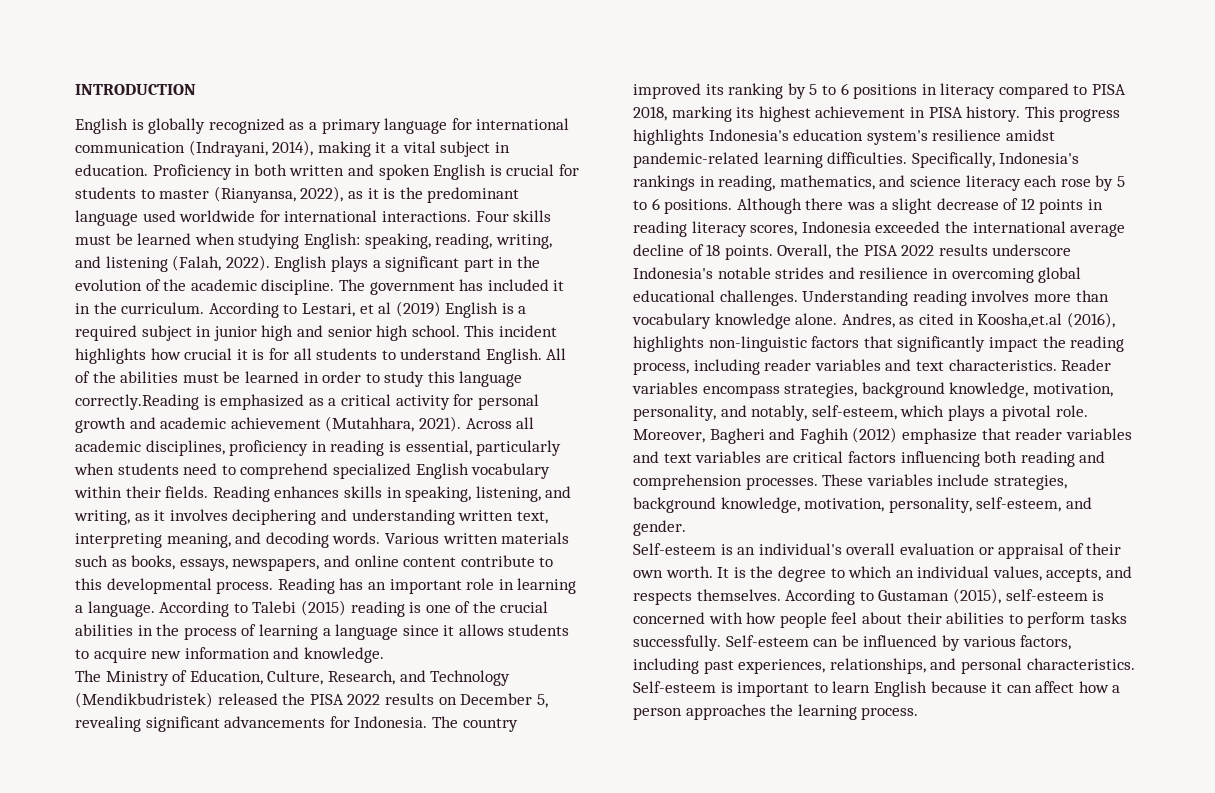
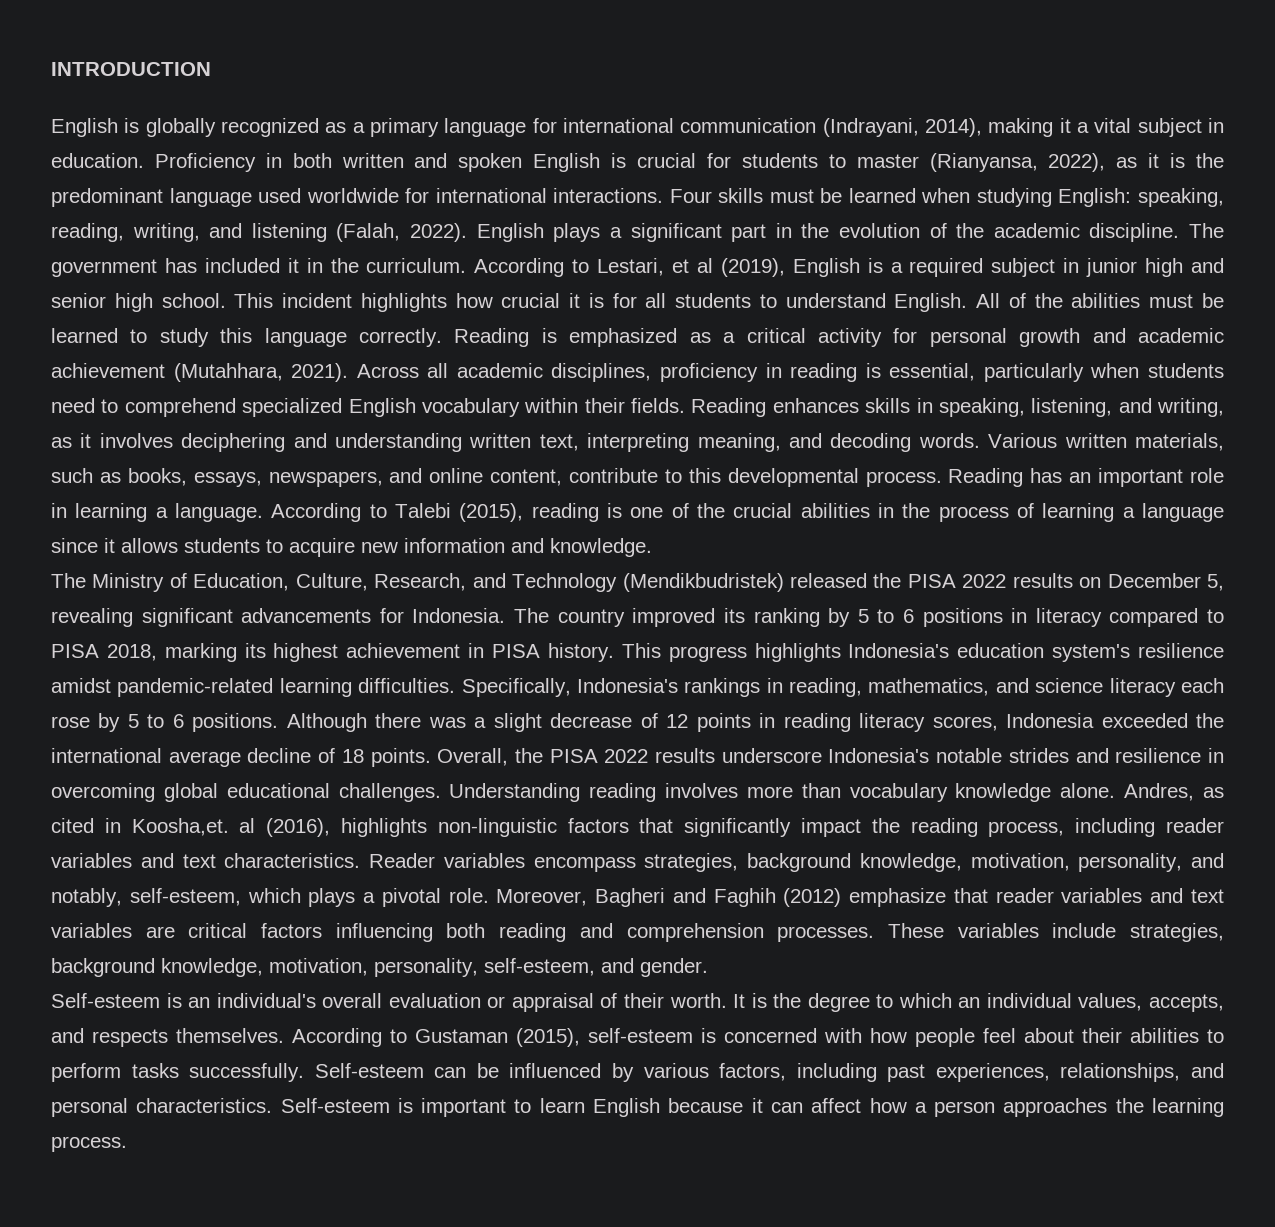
- According to Lestari, et al (2019) English is a required subject in junior high and senior high school.
+ According to Lestari, et al (2019), English is a required subject in junior high and senior high school.
- All of the abilities must be learned in order to study this language correctly.Reading is emphasized as a critical activity for personal growth and academic achievement (Mutahhara, 2021).
+ All of the abilities must be learned to study this language correctly. Reading is emphasized as a critical activity for personal growth and academic achievement (Mutahhara, 2021).
- Various written materials such as books, essays, newspapers, and online content contribute to this developmental process.
+ Various written materials, such as books, essays, newspapers, and online content, contribute to this developmental process.
- According to Talebi (2015) reading is one of the crucial abilities in the process of learning a language since it allows students to acquire new information and knowledge.
+ According to Talebi (2015), reading is one of the crucial abilities in the process of learning a language since it allows students to acquire new information and knowledge.
- Andres, as cited in Koosha,et.al (2016), highlights non-linguistic factors that significantly impact the reading process, including reader variables and text characteristics.
+ Andres, as cited in Koosha,et. al (2016), highlights non-linguistic factors that significantly impact the reading process, including reader variables and text characteristics.
- Self-esteem is an individual's overall evaluation or appraisal of their own worth.
+ Self-esteem is an individual's overall evaluation or appraisal of their worth.

